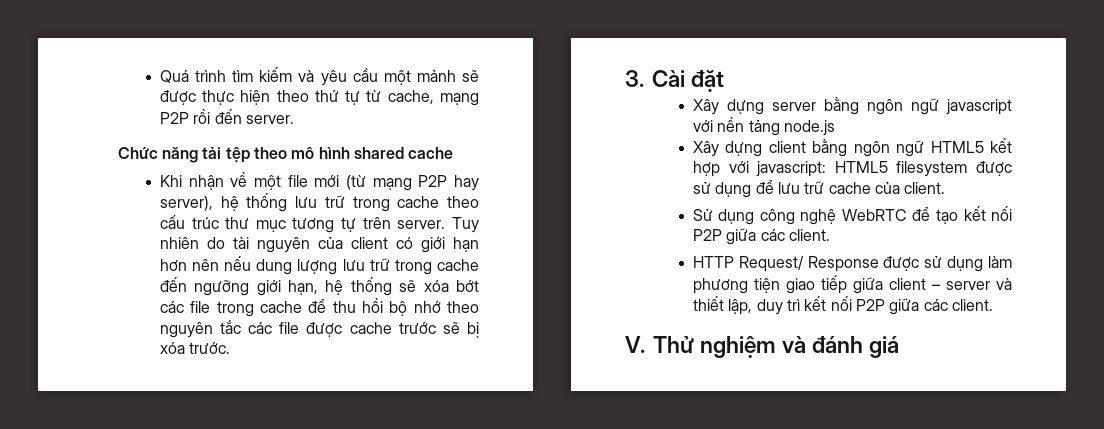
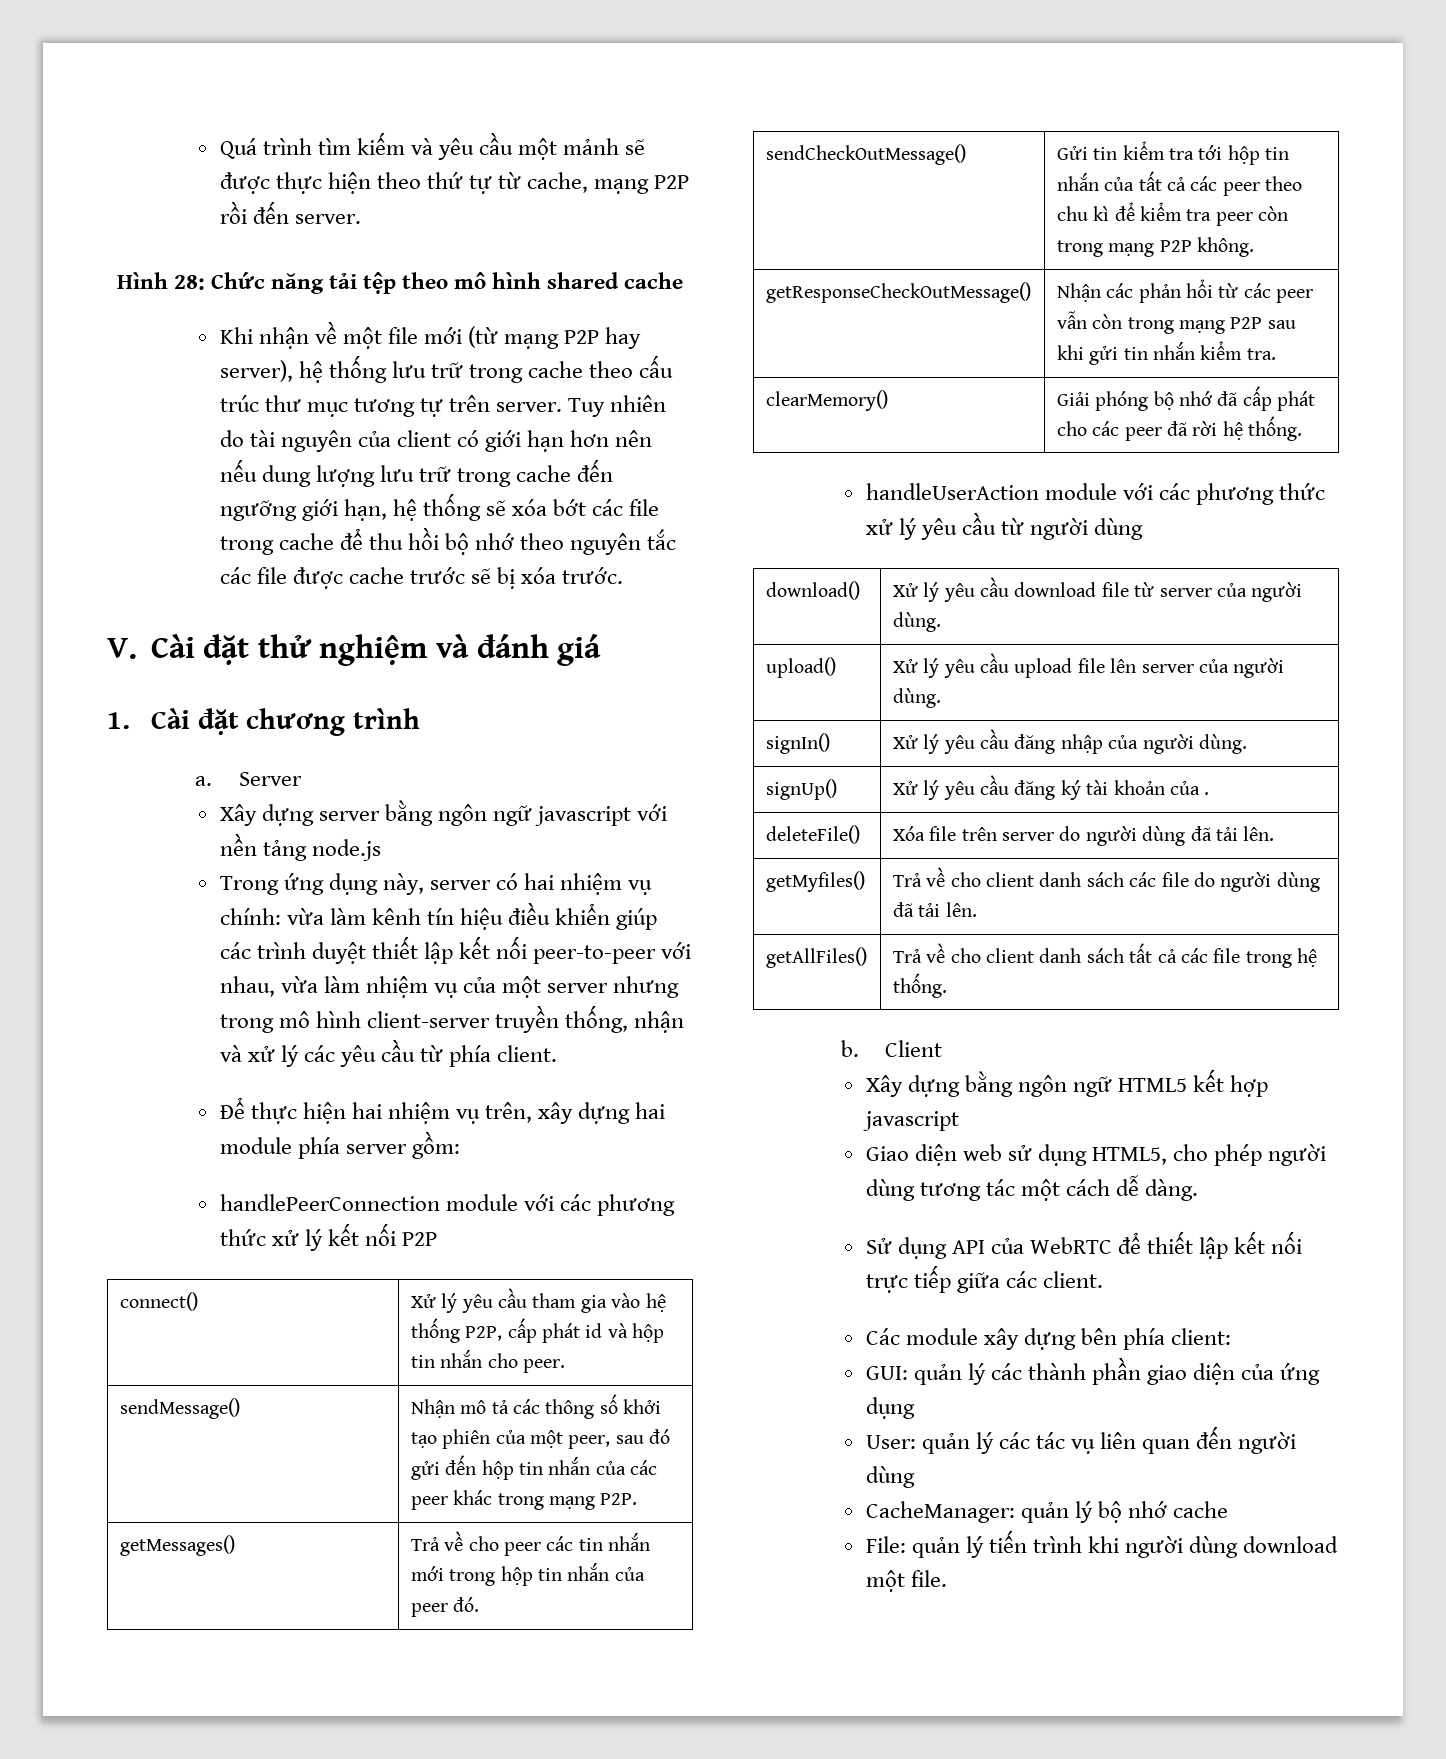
- Chức năng tải tệp theo mô hình shared cache
+ Hình 28: Chức năng tải tệp theo mô hình shared cache
- 3. Cài đặt
+ V. Cài đặt thử nghiệm và đánh giá
+ 1. Cài đặt chương trình
+ a. Server
- Xây dựng client bằng ngôn ngữ HTML5 kết hợp với javascript: HTML5 filesystem được sử dụng để lưu trữ cache của client.
- Sử dụng công nghệ WebRTC để tạo kết nối P2P giữa các client.
- HTTP Request/ Response được sử dụng làm phương tiện giao tiếp giữa client – server và thiết lập, duy trì kết nối P2P giữa các client.
- V. Thử nghiệm và đánh giá
+ Trong ứng dụng này, server có hai nhiệm vụ chính: vừa làm kênh tín hiệu điều khiển giúp các trình duyệt thiết lập kết nối peer-to-peer với nhau, vừa làm nhiệm vụ của một server nhưng trong mô hình client-server truyền thống, nhận và xử lý các yêu cầu từ phía client.
+ Để thực hiện hai nhiệm vụ trên, xây dựng hai module phía server gồm:
+ handlePeerConnection module với các phương thức xử lý kết nối P2P
+ connect() | Xử lý yêu cầu tham gia vào hệ thống P2P, cấp phát id và hộp tin nhắn cho peer.
+ sendMessage() | Nhận mô tả các thông số khởi tạo phiên của một peer, sau đó gửi đến hộp tin nhắn của các peer khác trong mạng P2P.
+ getMessages() | Trả về cho peer các tin nhắn mới trong hộp tin nhắn của peer đó.
+ sendCheckOutMessage() | Gửi tin kiểm tra tới hộp tin nhắn của tất cả các peer theo chu kì để kiểm tra peer còn trong mạng P2P không.
+ getResponseCheckOutMessage() | Nhận các phản hổi từ các peer vẫn còn trong mạng P2P sau khi gửi tin nhắn kiểm tra.
+ clearMemory() | Giải phóng bộ nhớ đã cấp phát cho các peer đã rời hệ thống.
+ handleUserAction module với các phương thức xử lý yêu cầu từ người dùng
+ download() | Xử lý yêu cầu download file từ server của người dùng.
+ upload() | Xử lý yêu cầu upload file lên server của người dùng.
+ signIn() | Xử lý yêu cầu đăng nhập của người dùng.
+ signUp() | Xử lý yêu cầu đăng ký tài khoản của .
+ deleteFile() | Xóa file trên server do người dùng đã tải lên.
+ getMyfiles() | Trả về cho client danh sách các file do người dùng đã tải lên.
+ getAllFiles() | Trả về cho client danh sách tất cả các file trong hệ thống.
+ b. Client
+ Xây dựng bằng ngôn ngữ HTML5 kết hợp javascript
+ Giao diện web sử dụng HTML5, cho phép người dùng tương tác một cách dễ dàng.
+ Sử dụng API của WebRTC để thiết lập kết nối trực tiếp giữa các client.
+ Các module xây dựng bên phía client:
+ GUI: quản lý các thành phần giao diện của ứng dụng
+ User: quản lý các tác vụ liên quan đến người dùng
+ CacheManager: quản lý bộ nhớ cache
+ File: quản lý tiến trình khi người dùng download một file.

